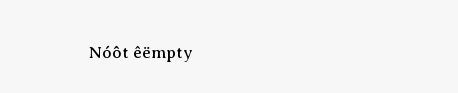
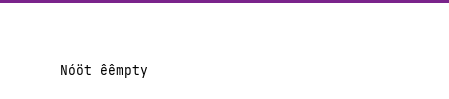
- Nóôt êëmpty
+ Nóöt êêmpty

